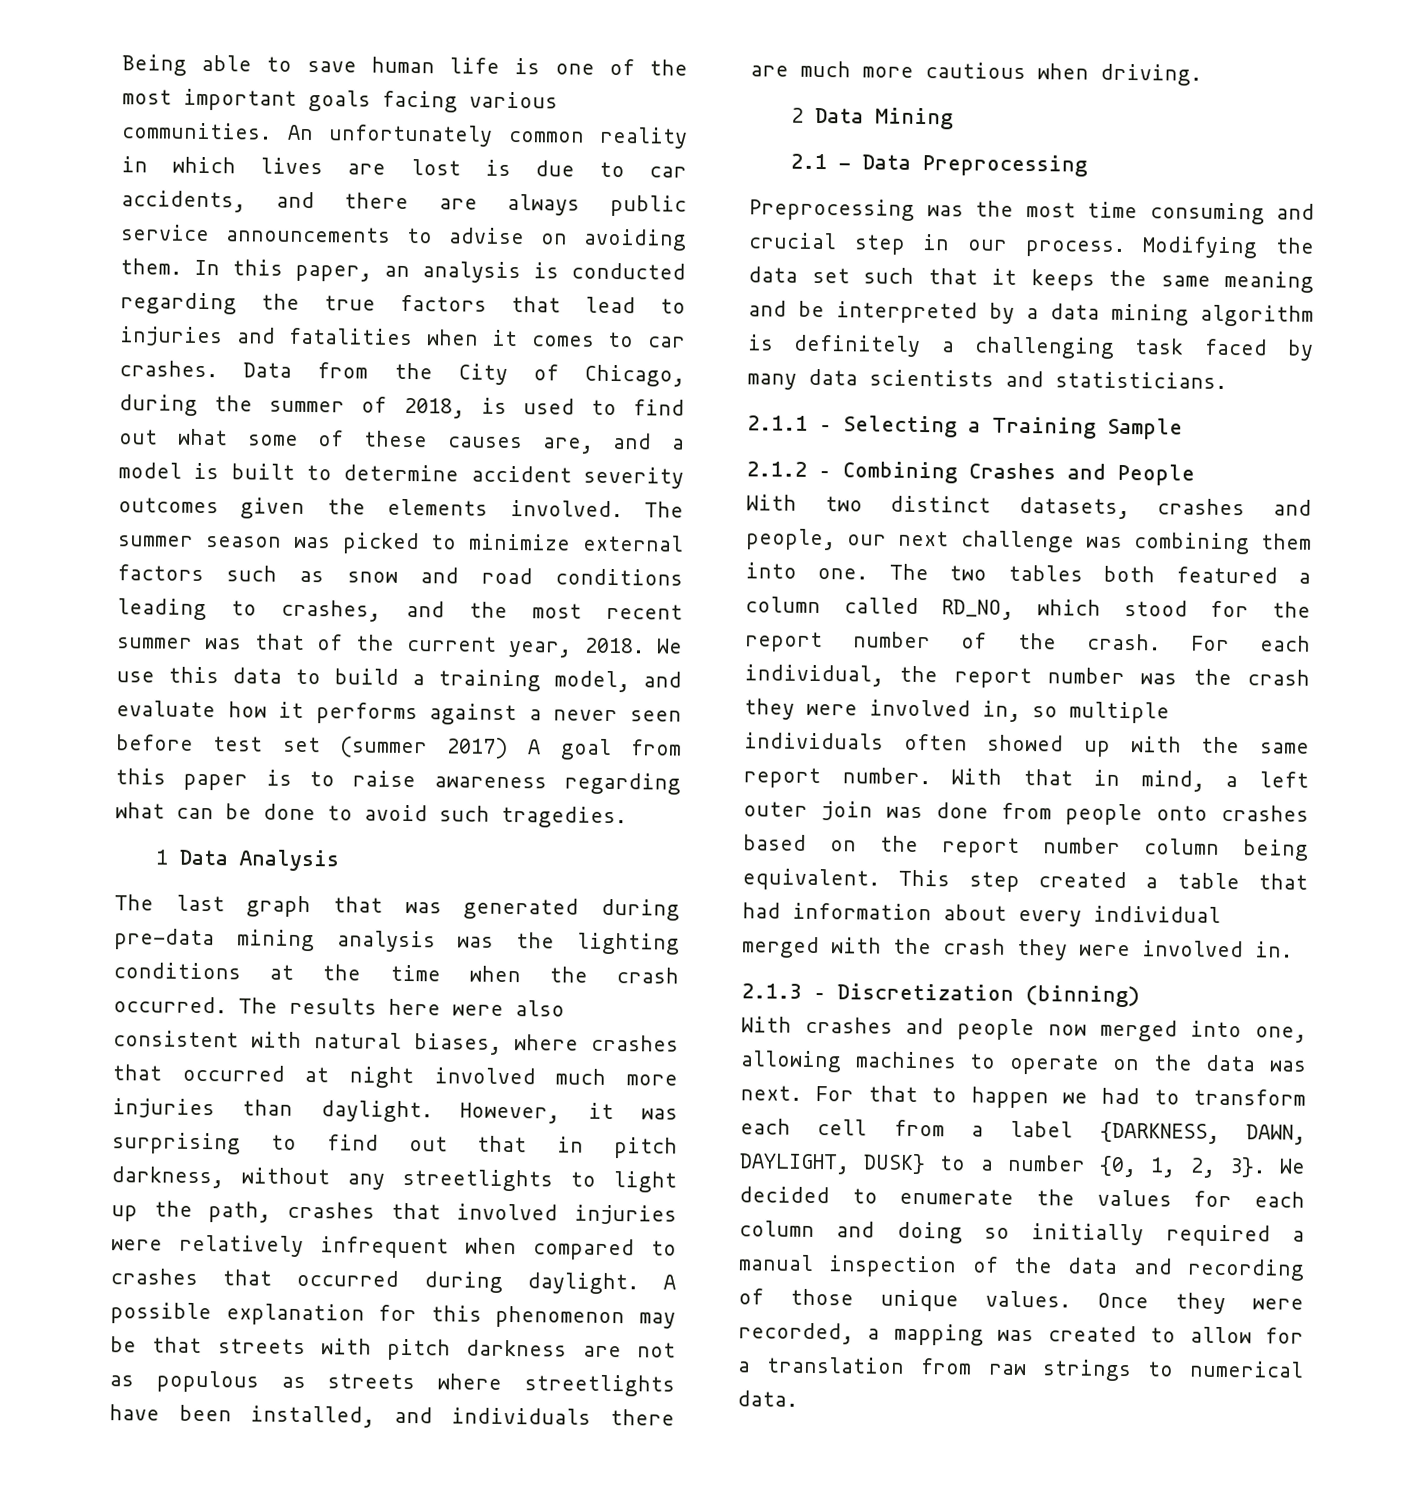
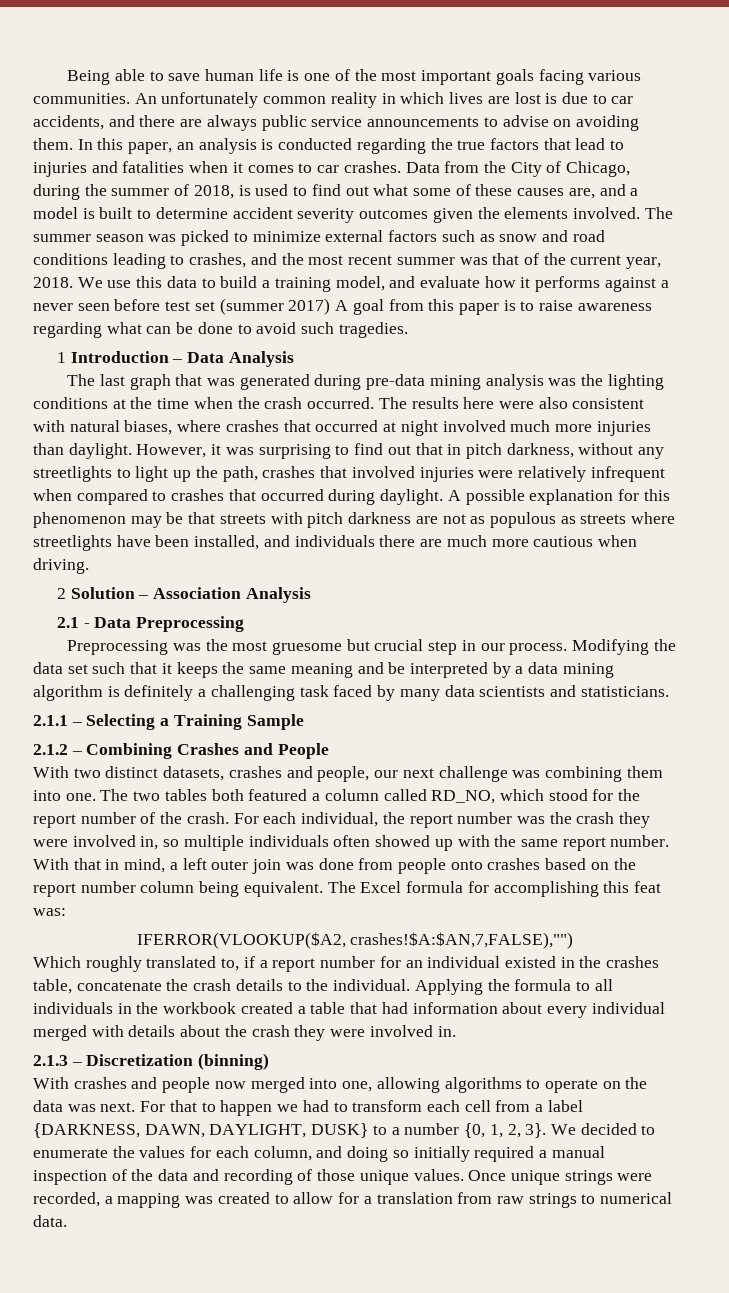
- 1 Data Analysis
+ 1 Introduction – Data Analysis
- 2 Data Mining
+ 2 Solution – Association Analysis
- Preprocessing was the most time consuming and crucial step in our process.
+ Preprocessing was the most gruesome but crucial step in our process.
- This step created a table that had information about every individual merged with the crash they were involved in.
+ The Excel formula for accomplishing this feat was:
+ IFERROR(VLOOKUP($A2, crashes!$A:$AN,7,FALSE),"")
+ Which roughly translated to, if a report number for an individual existed in the crashes table, concatenate the crash details to the individual. Applying the formula to all individuals in the workbook created a table that had information about every individual merged with details about the crash they were involved in.
- With crashes and people now merged into one, allowing machines to operate on the data was next.
+ With crashes and people now merged into one, allowing algorithms to operate on the data was next.
- We decided to enumerate the values for each column and doing so initially required a manual inspection of the data and recording of those unique values.
+ We decided to enumerate the values for each column, and doing so initially required a manual inspection of the data and recording of those unique values.
- Once they were recorded, a mapping was created to allow for a translation from raw strings to numerical data.
+ Once unique strings were recorded, a mapping was created to allow for a translation from raw strings to numerical data.

